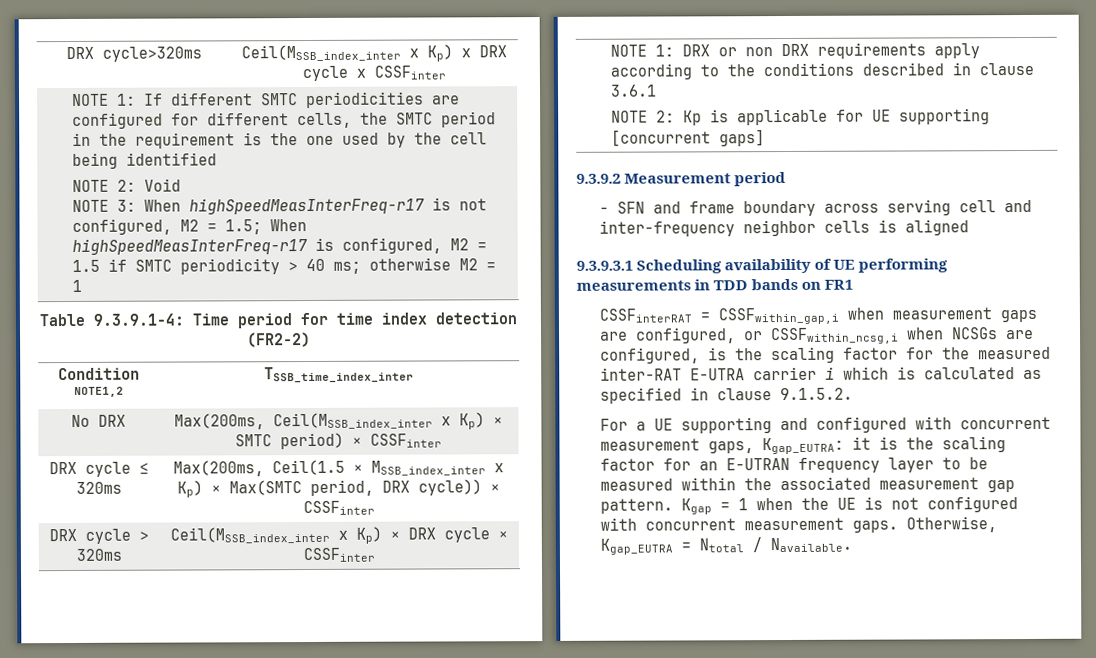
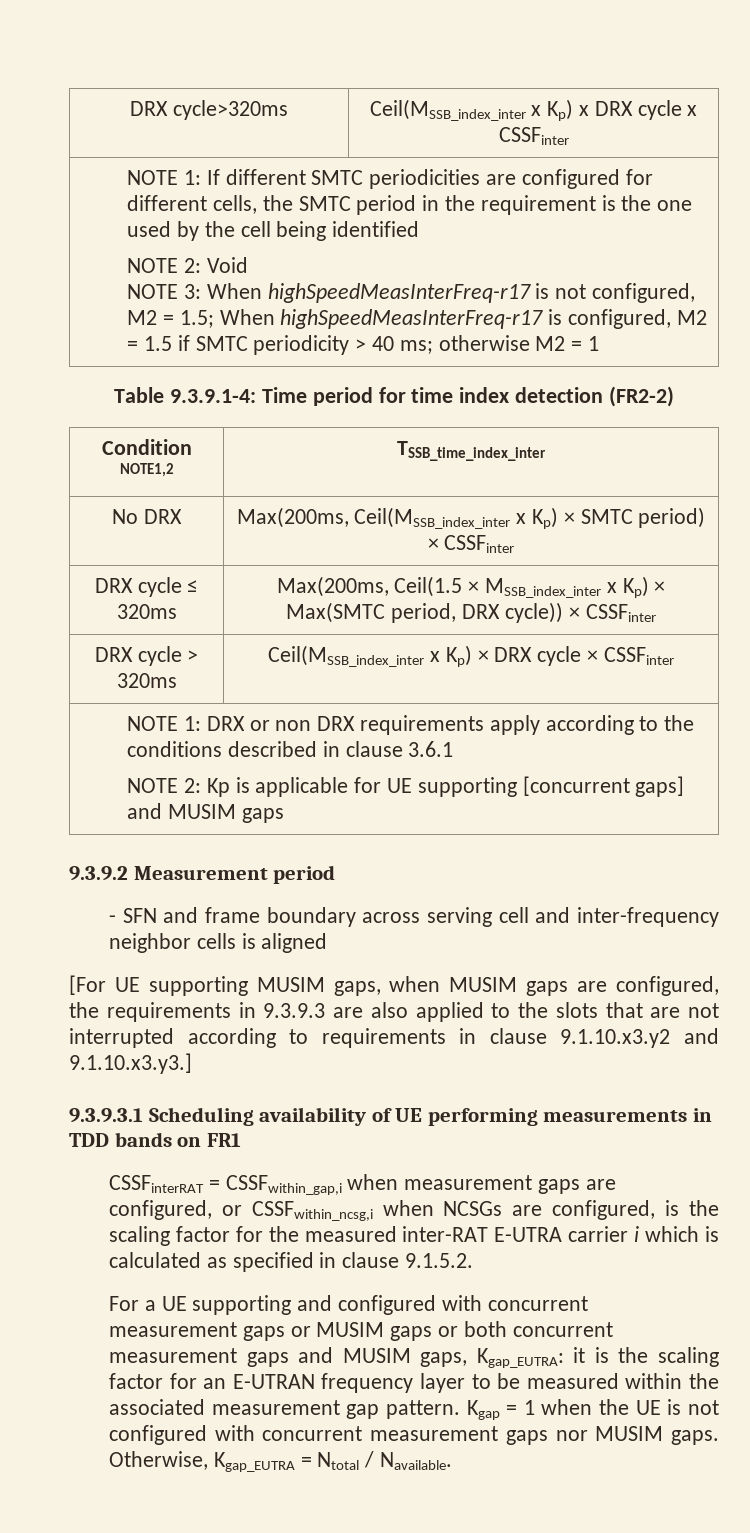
  NOTE 1: DRX or non DRX requirements apply according to the conditions described in clause 3.6.1
- NOTE 2: Kp is applicable for UE supporting [concurrent gaps]
+ NOTE 2: Kp is applicable for UE supporting [concurrent gaps] and MUSIM gaps
+ [For UE supporting MUSIM gaps, when MUSIM gaps are configured, the requirements in 9.3.9.3 are also applied to the slots that are not interrupted according to requirements in clause 9.1.10.x3.y2 and 9.1.10.x3.y3.]
- For a UE supporting and configured with concurrent measurement gaps, Kgap_EUTRA: it is the scaling factor for an E-UTRAN frequency layer to be measured within the associated measurement gap pattern.
+ For a UE supporting and configured with concurrent measurement gaps or MUSIM gaps or both concurrent measurement gaps and MUSIM gaps, Kgap_EUTRA: it is the scaling factor for an E-UTRAN frequency layer to be measured within the associated measurement gap pattern.
- Kgap = 1 when the UE is not configured with concurrent measurement gaps.
+ Kgap = 1 when the UE is not configured with concurrent measurement gaps nor MUSIM gaps.

